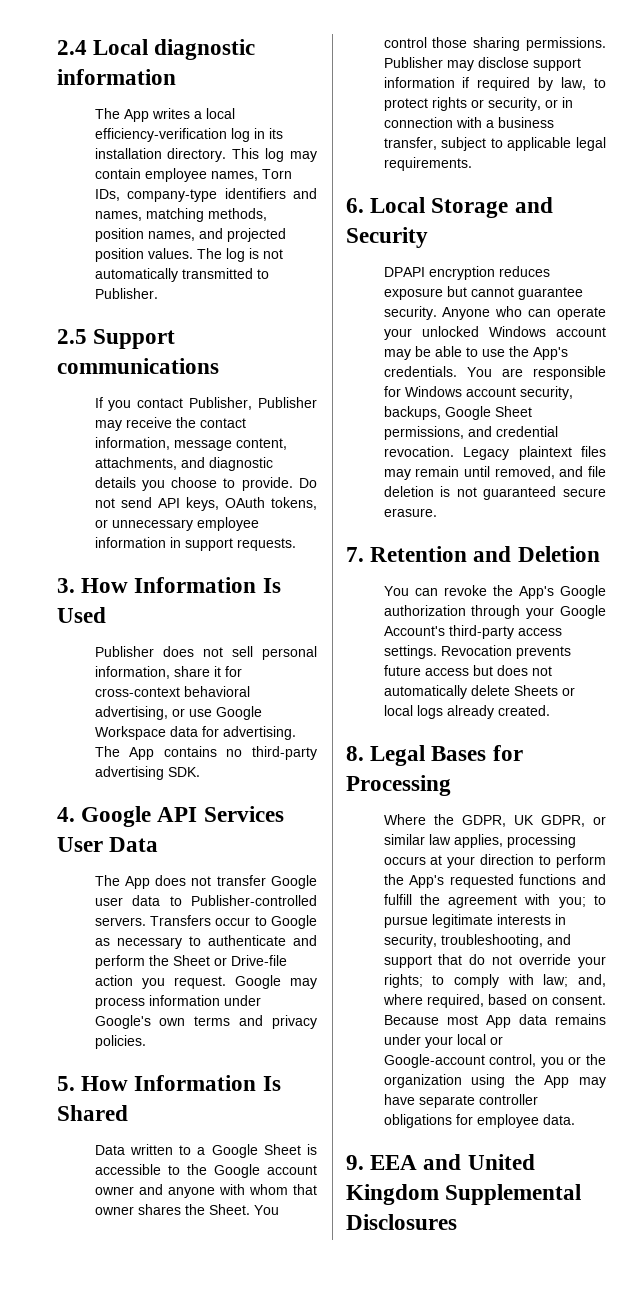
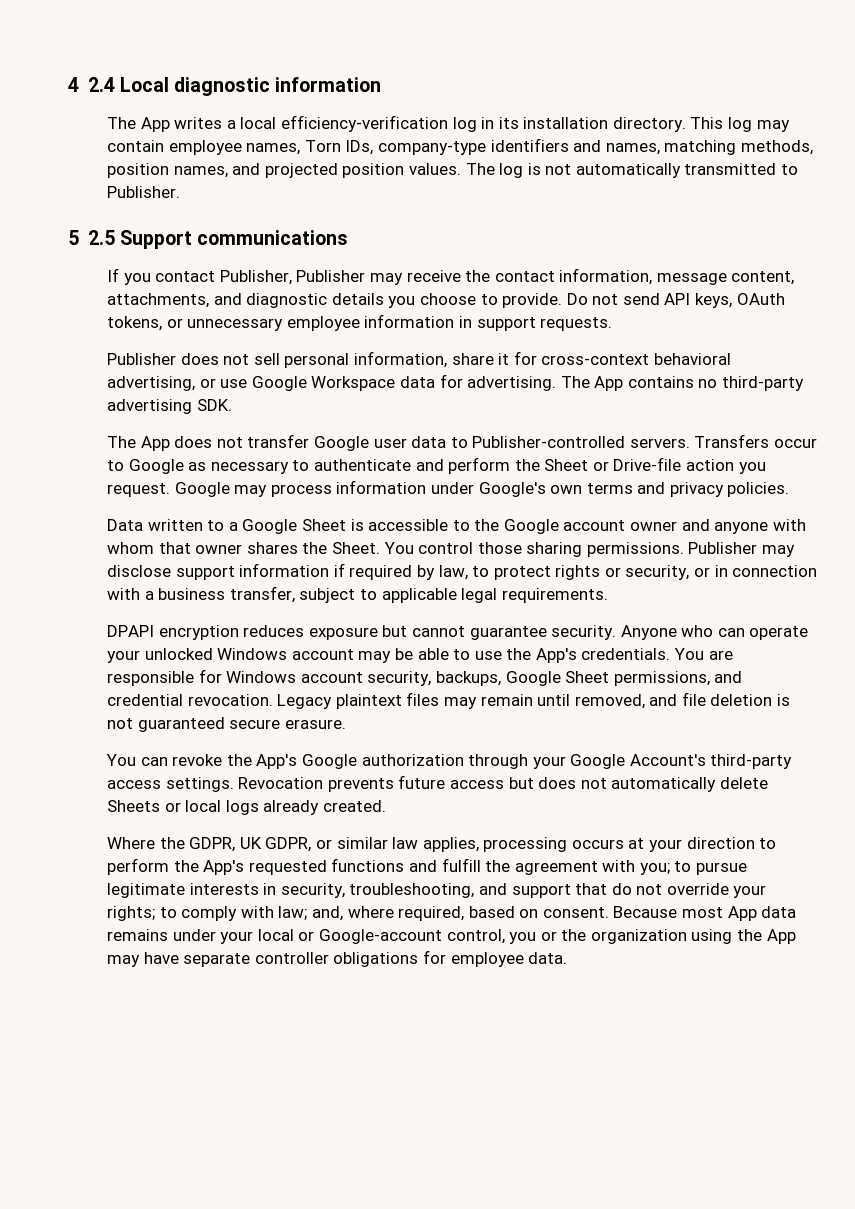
- 2.4 Local diagnostic information
+ 4 2.4 Local diagnostic information
- 2.5 Support communications
+ 5 2.5 Support communications
- 3. How Information Is Used
- 4. Google API Services User Data
- 5. How Information Is Shared
- 6. Local Storage and Security
- 7. Retention and Deletion
- 8. Legal Bases for Processing
- 9. EEA and United Kingdom Supplemental Disclosures

